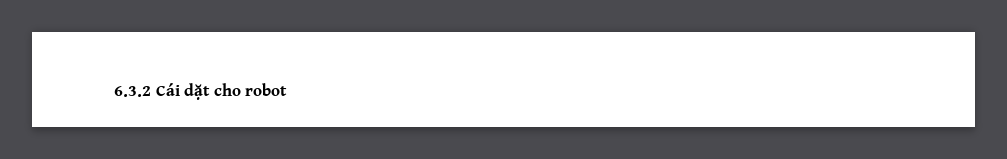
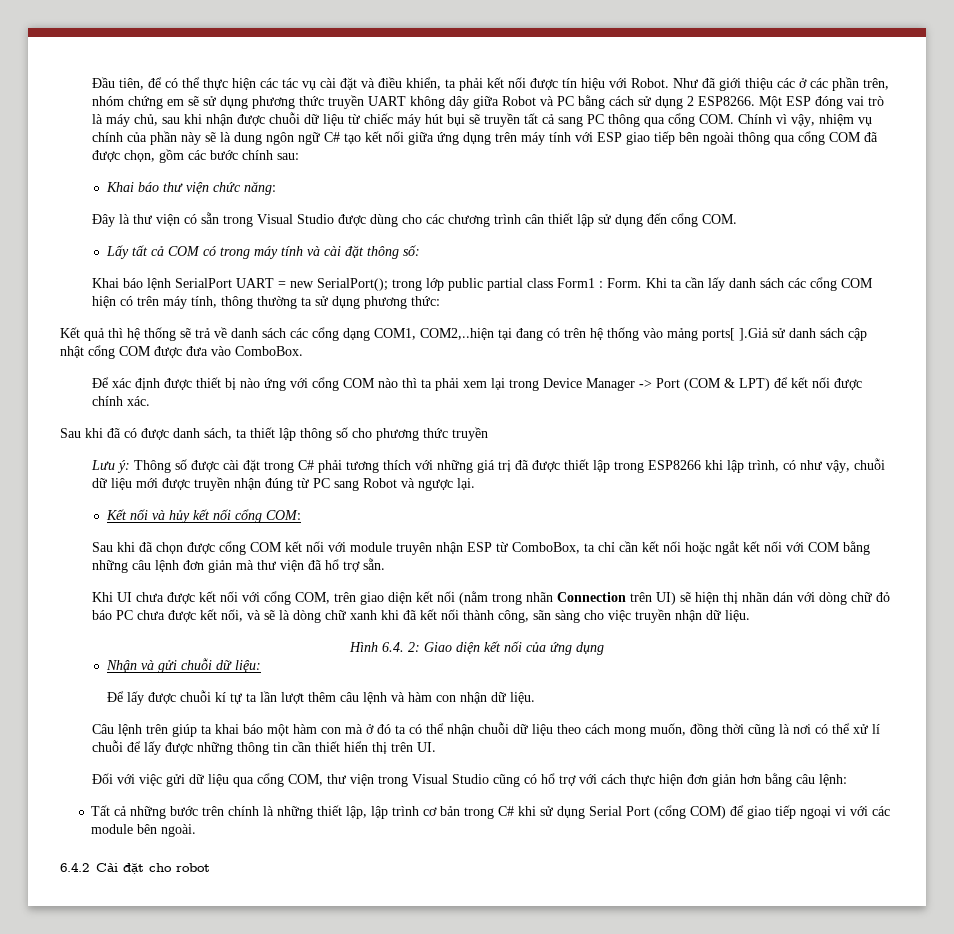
- 6.3.2 Cái dặt cho robot
+ Đầu tiên, để có thể thực hiện các tác vụ cài đặt và điều khiển, ta phải kết nối được tín hiệu với Robot. Như đã giới thiệu các ở các phần trên, nhóm chứng em sẽ sử dụng phương thức truyền UART không dây giữa Robot và PC bằng cách sử dụng 2 ESP8266. Một ESP đóng vai trò là máy chủ, sau khi nhận được chuỗi dữ liệu từ chiếc máy hút bụi sẽ truyền tất cả sang PC thông qua cổng COM. Chính vì vậy, nhiệm vụ chính của phần này sẽ là dung ngôn ngữ C# tạo kết nối giữa ứng dụng trên máy tính với ESP giao tiếp bên ngoài thông qua cổng COM đã được chọn, gồm các bước chính sau:
+ Khai báo thư viện chức năng:
+ Đây là thư viện có sẵn trong Visual Studio được dùng cho các chương trình cân thiết lập sử dụng đến cổng COM.
+ Lấy tất cả COM có trong máy tính và cài đặt thông số:
+ Khai báo lệnh SerialPort UART = new SerialPort(); trong lớp public partial class Form1 : Form. Khi ta cần lấy danh sách các cổng COM hiện có trên máy tính, thông thường ta sử dụng phương thức:
+ Kết quả thì hệ thống sẽ trả về danh sách các cổng dạng COM1, COM2,..hiện tại đang có trên hệ thống vào mảng ports[ ].Giả sử danh sách cập nhật cổng COM được đưa vào ComboBox.
+ Để xác định được thiết bị nào ứng với cổng COM nào thì ta phải xem lại trong Device Manager -> Port (COM & LPT) để kết nối được chính xác.
+ Sau khi đã có được danh sách, ta thiết lập thông số cho phương thức truyền
+ Lưu ý: Thông số được cài đặt trong C# phải tương thích với những giá trị đã được thiết lập trong ESP8266 khi lập trình, có như vậy, chuỗi dữ liệu mới được truyền nhận đúng từ PC sang Robot và ngược lại.
+ Kết nối và hủy kết nối cổng COM:
+ Sau khi đã chọn được cổng COM kết nối với module truyên nhận ESP từ ComboBox, ta chỉ cần kết nối hoặc ngắt kết nối với COM bằng những câu lệnh đơn giản mà thư viện đã hổ trợ sẵn.
+ Khi UI chưa được kết nối với cổng COM, trên giao diện kết nối (nằm trong nhãn Connection trên UI) sẽ hiện thị nhãn dán với dòng chữ đỏ báo PC chưa được kết nối, và sẽ là dòng chữ xanh khi đã kết nối thành công, sãn sàng cho việc truyền nhận dữ liệu.
+ Hình 6.4. 2: Giao diện kết nối của ứng dụng
+ Nhận và gửi chuỗi dữ liệu:
+ Để lấy được chuỗi kí tự ta lần lượt thêm câu lệnh và hàm con nhận dữ liệu.
+ Câu lệnh trên giúp ta khai báo một hàm con mà ở đó ta có thể nhận chuỗi dữ liệu theo cách mong muốn, đồng thời cũng là nơi có thể xử lí chuỗi để lấy được những thông tin cần thiết hiển thị trên UI.
+ Đối với việc gửi dữ liệu qua cổng COM, thư viện trong Visual Studio cũng có hổ trợ với cách thực hiện đơn giản hơn bằng câu lệnh:
+ Tất cả những bước trên chính là những thiết lập, lập trình cơ bản trong C# khi sử dụng Serial Port (cổng COM) để giao tiếp ngoại vi với các module bên ngoài.
+ 6.4.2 Cài đặt cho robot

